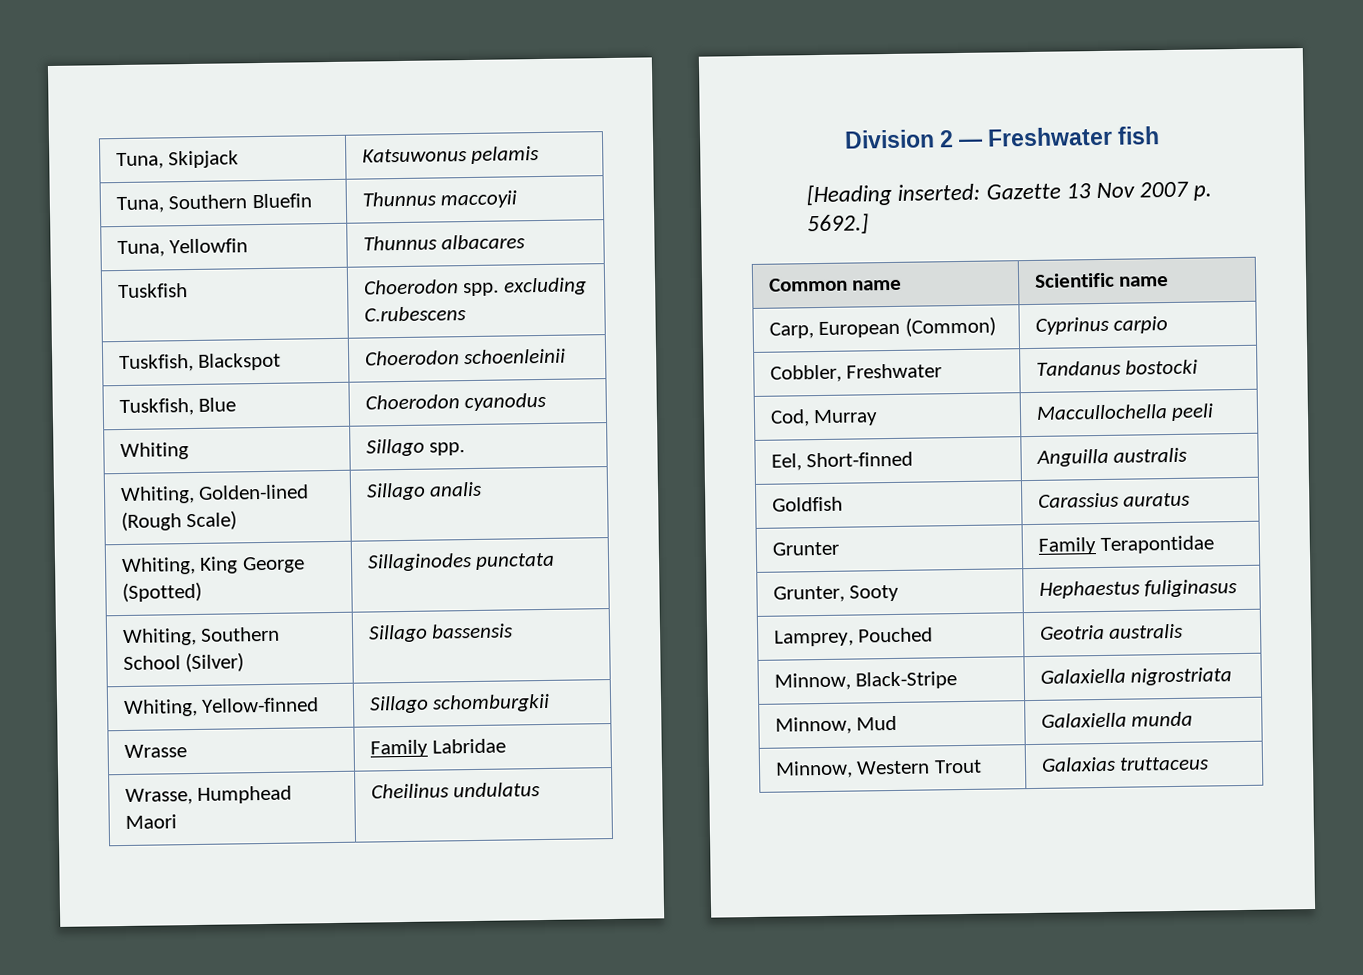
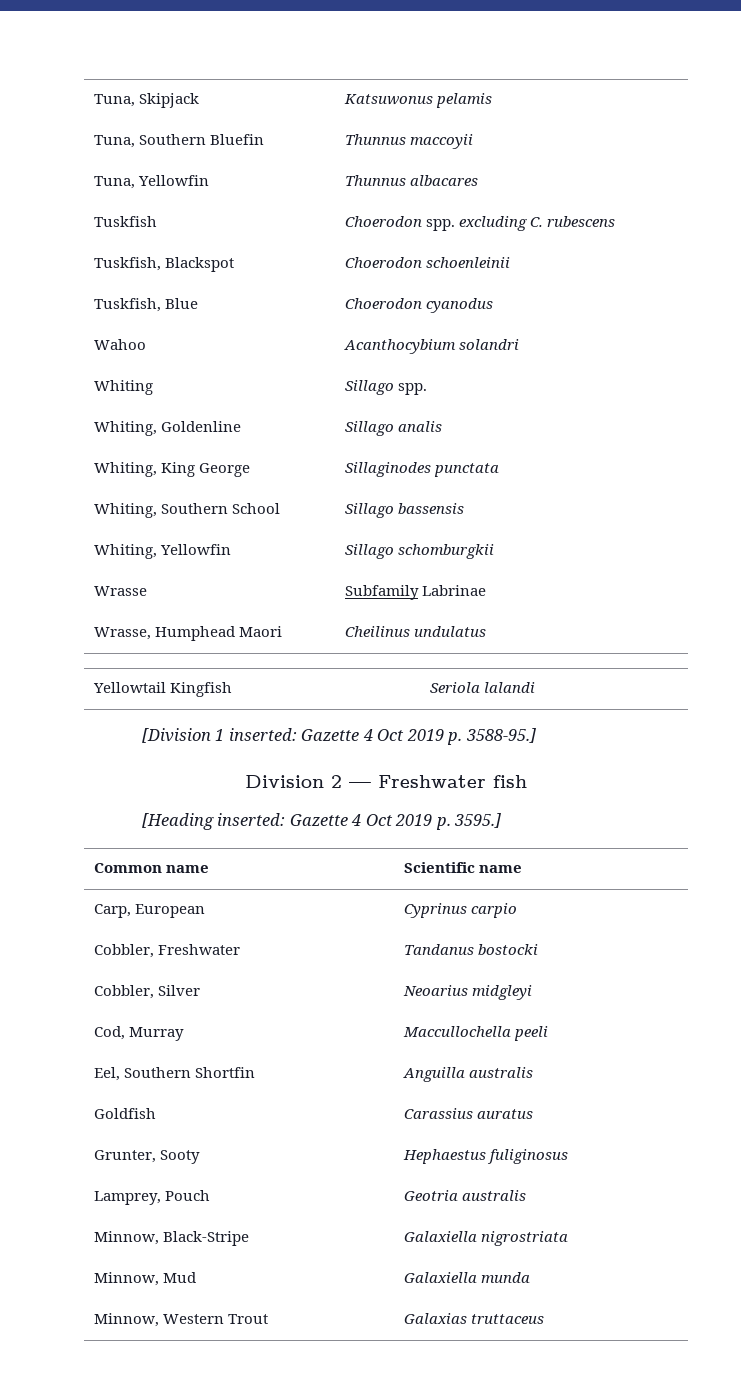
- Tuskfish | Choerodon spp. excluding C.rubescens
+ Tuskfish | Choerodon spp. excluding C. rubescens
+ Wahoo | Acanthocybium solandri
- Whiting, Golden-lined (Rough Scale) | Sillago analis
+ Whiting, Goldenline | Sillago analis
- Whiting, King George (Spotted) | Sillaginodes punctata
+ Whiting, King George | Sillaginodes punctata
- Whiting, Southern School (Silver) | Sillago bassensis
+ Whiting, Southern School | Sillago bassensis
- Whiting, Yellow-finned | Sillago schomburgkii
+ Whiting, Yellowfin | Sillago schomburgkii
- Wrasse | Family Labridae
+ Wrasse | Subfamily Labrinae
+ Yellowtail Kingfish | Seriola lalandi
+ [Division 1 inserted: Gazette 4 Oct 2019 p. 3588-95.]
- [Heading inserted: Gazette 13 Nov 2007 p. 5692.]
+ [Heading inserted: Gazette 4 Oct 2019 p. 3595.]
- Carp, European (Common) | Cyprinus carpio
+ Carp, European | Cyprinus carpio
+ Cobbler, Silver | Neoarius midgleyi
- Eel, Short-finned | Anguilla australis
+ Eel, Southern Shortfin | Anguilla australis
- Grunter | Family Terapontidae
- Grunter, Sooty | Hephaestus fuliginasus
+ Grunter, Sooty | Hephaestus fuliginosus
- Lamprey, Pouched | Geotria australis
+ Lamprey, Pouch | Geotria australis

